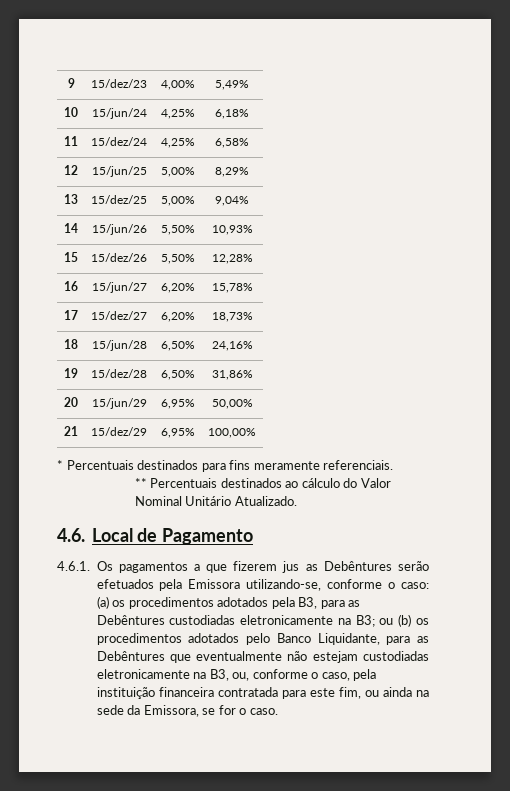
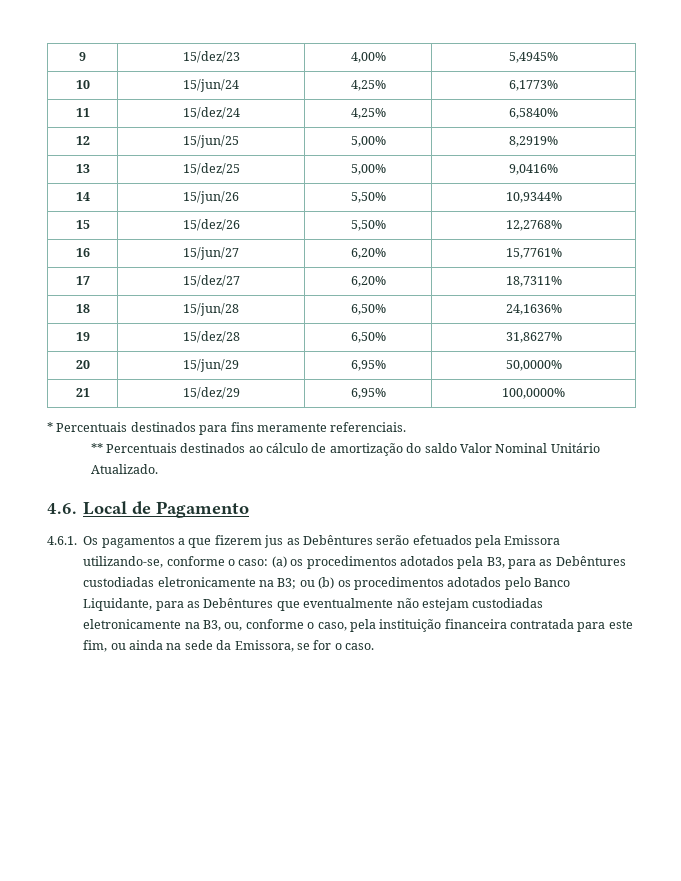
- 9 | 15/dez/23 | 4,00% | 5,49%
+ 9 | 15/dez/23 | 4,00% | 5,4945%
- 10 | 15/jun/24 | 4,25% | 6,18%
+ 10 | 15/jun/24 | 4,25% | 6,1773%
- 11 | 15/dez/24 | 4,25% | 6,58%
+ 11 | 15/dez/24 | 4,25% | 6,5840%
- 12 | 15/jun/25 | 5,00% | 8,29%
+ 12 | 15/jun/25 | 5,00% | 8,2919%
- 13 | 15/dez/25 | 5,00% | 9,04%
+ 13 | 15/dez/25 | 5,00% | 9,0416%
- 14 | 15/jun/26 | 5,50% | 10,93%
+ 14 | 15/jun/26 | 5,50% | 10,9344%
- 15 | 15/dez/26 | 5,50% | 12,28%
+ 15 | 15/dez/26 | 5,50% | 12,2768%
- 16 | 15/jun/27 | 6,20% | 15,78%
+ 16 | 15/jun/27 | 6,20% | 15,7761%
- 17 | 15/dez/27 | 6,20% | 18,73%
+ 17 | 15/dez/27 | 6,20% | 18,7311%
- 18 | 15/jun/28 | 6,50% | 24,16%
+ 18 | 15/jun/28 | 6,50% | 24,1636%
- 19 | 15/dez/28 | 6,50% | 31,86%
+ 19 | 15/dez/28 | 6,50% | 31,8627%
- 20 | 15/jun/29 | 6,95% | 50,00%
+ 20 | 15/jun/29 | 6,95% | 50,0000%
- 21 | 15/dez/29 | 6,95% | 100,00%
+ 21 | 15/dez/29 | 6,95% | 100,0000%
- ** Percentuais destinados ao cálculo do Valor Nominal Unitário Atualizado.
+ ** Percentuais destinados ao cálculo de amortização do saldo Valor Nominal Unitário Atualizado.

